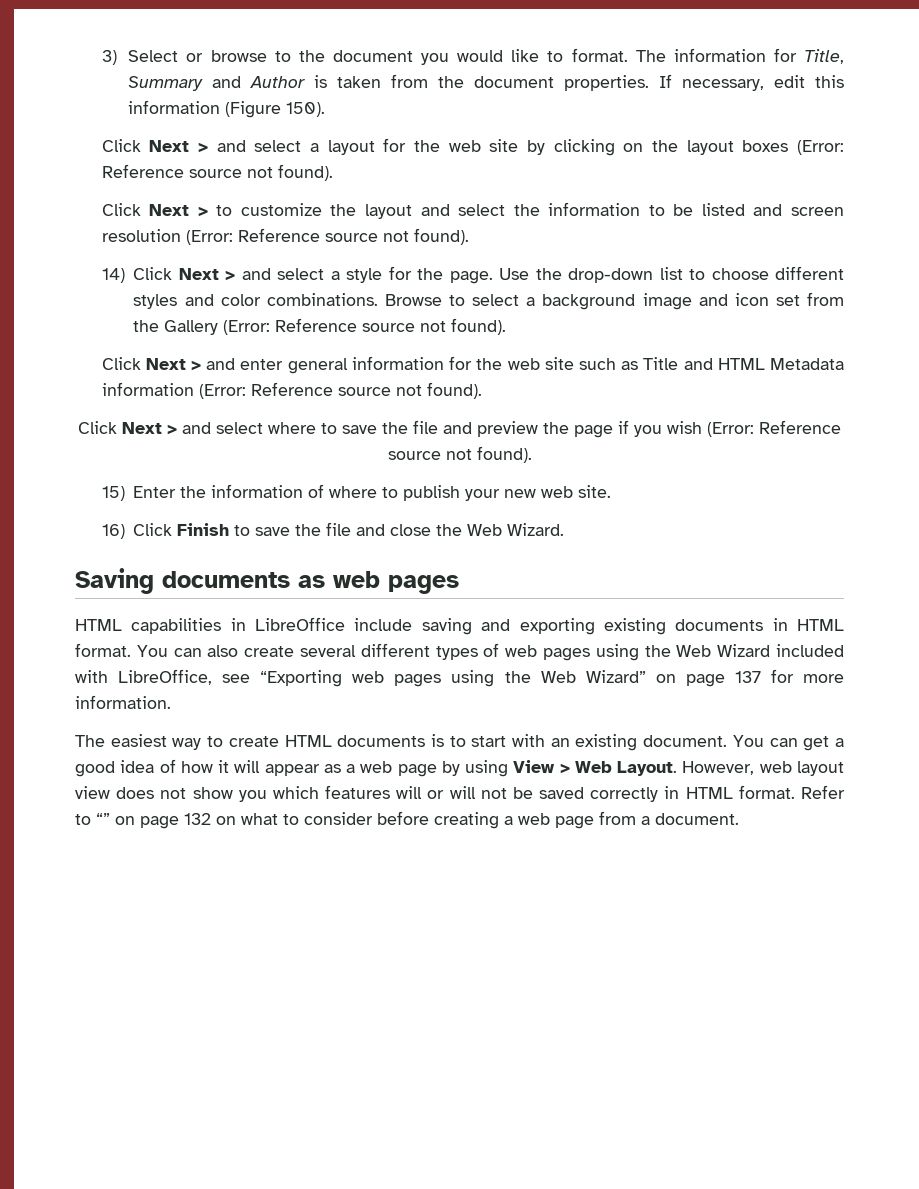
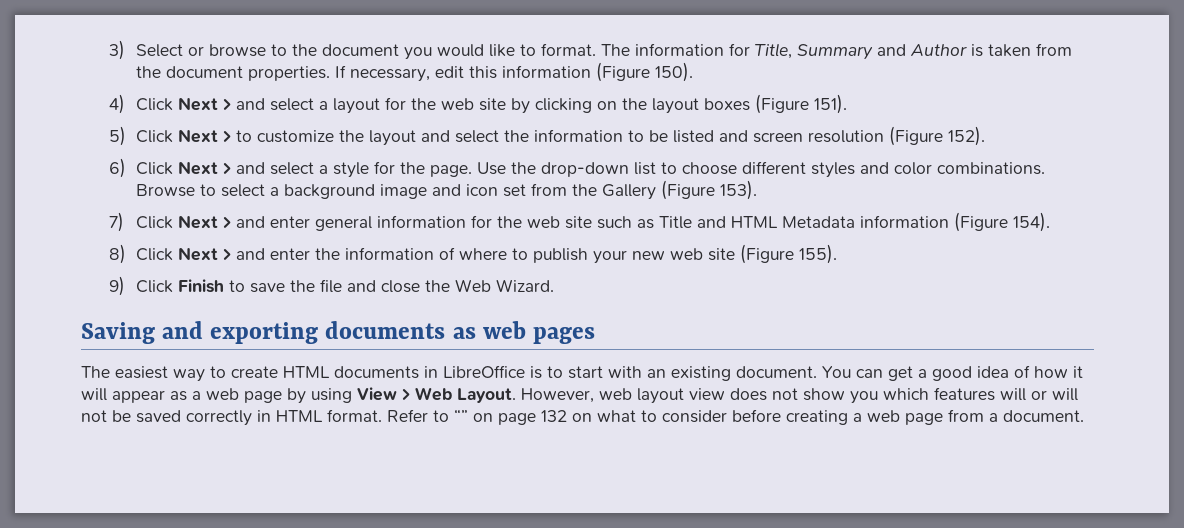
- Click Next > and select a layout for the web site by clicking on the layout boxes (Error: Reference source not found).
- Click Next > to customize the layout and select the information to be listed and screen resolution (Error: Reference source not found).
- 14) Click Next > and select a style for the page.
+ 4) Click Next > and select a layout for the web site by clicking on the layout boxes (Figure 151).
+ 5) Click Next > to customize the layout and select the information to be listed and screen resolution (Figure 152).
+ 6) Click Next > and select a style for the page.
- Browse to select a background image and icon set from the Gallery (Error: Reference source not found).
- Click Next > and enter general information for the web site such as Title and HTML Metadata information (Error: Reference source not found).
- Click Next > and select where to save the file and preview the page if you wish (Error: Reference source not found).
- 15) Enter the information of where to publish your new web site.
- 16) Click Finish to save the file and close the Web Wizard.
+ Browse to select a background image and icon set from the Gallery (Figure 153).
+ 7) Click Next > and enter general information for the web site such as Title and HTML Metadata information (Figure 154).
+ 8) Click Next > and enter the information of where to publish your new web site (Figure 155).
+ 9) Click Finish to save the file and close the Web Wizard.
- Saving documents as web pages
+ Saving and exporting documents as web pages
- HTML capabilities in LibreOffice include saving and exporting existing documents in HTML format. You can also create several different types of web pages using the Web Wizard included with LibreOffice, see “Exporting web pages using the Web Wizard” on page 137 for more information.
- The easiest way to create HTML documents is to start with an existing document.
+ The easiest way to create HTML documents in LibreOffice is to start with an existing document.

